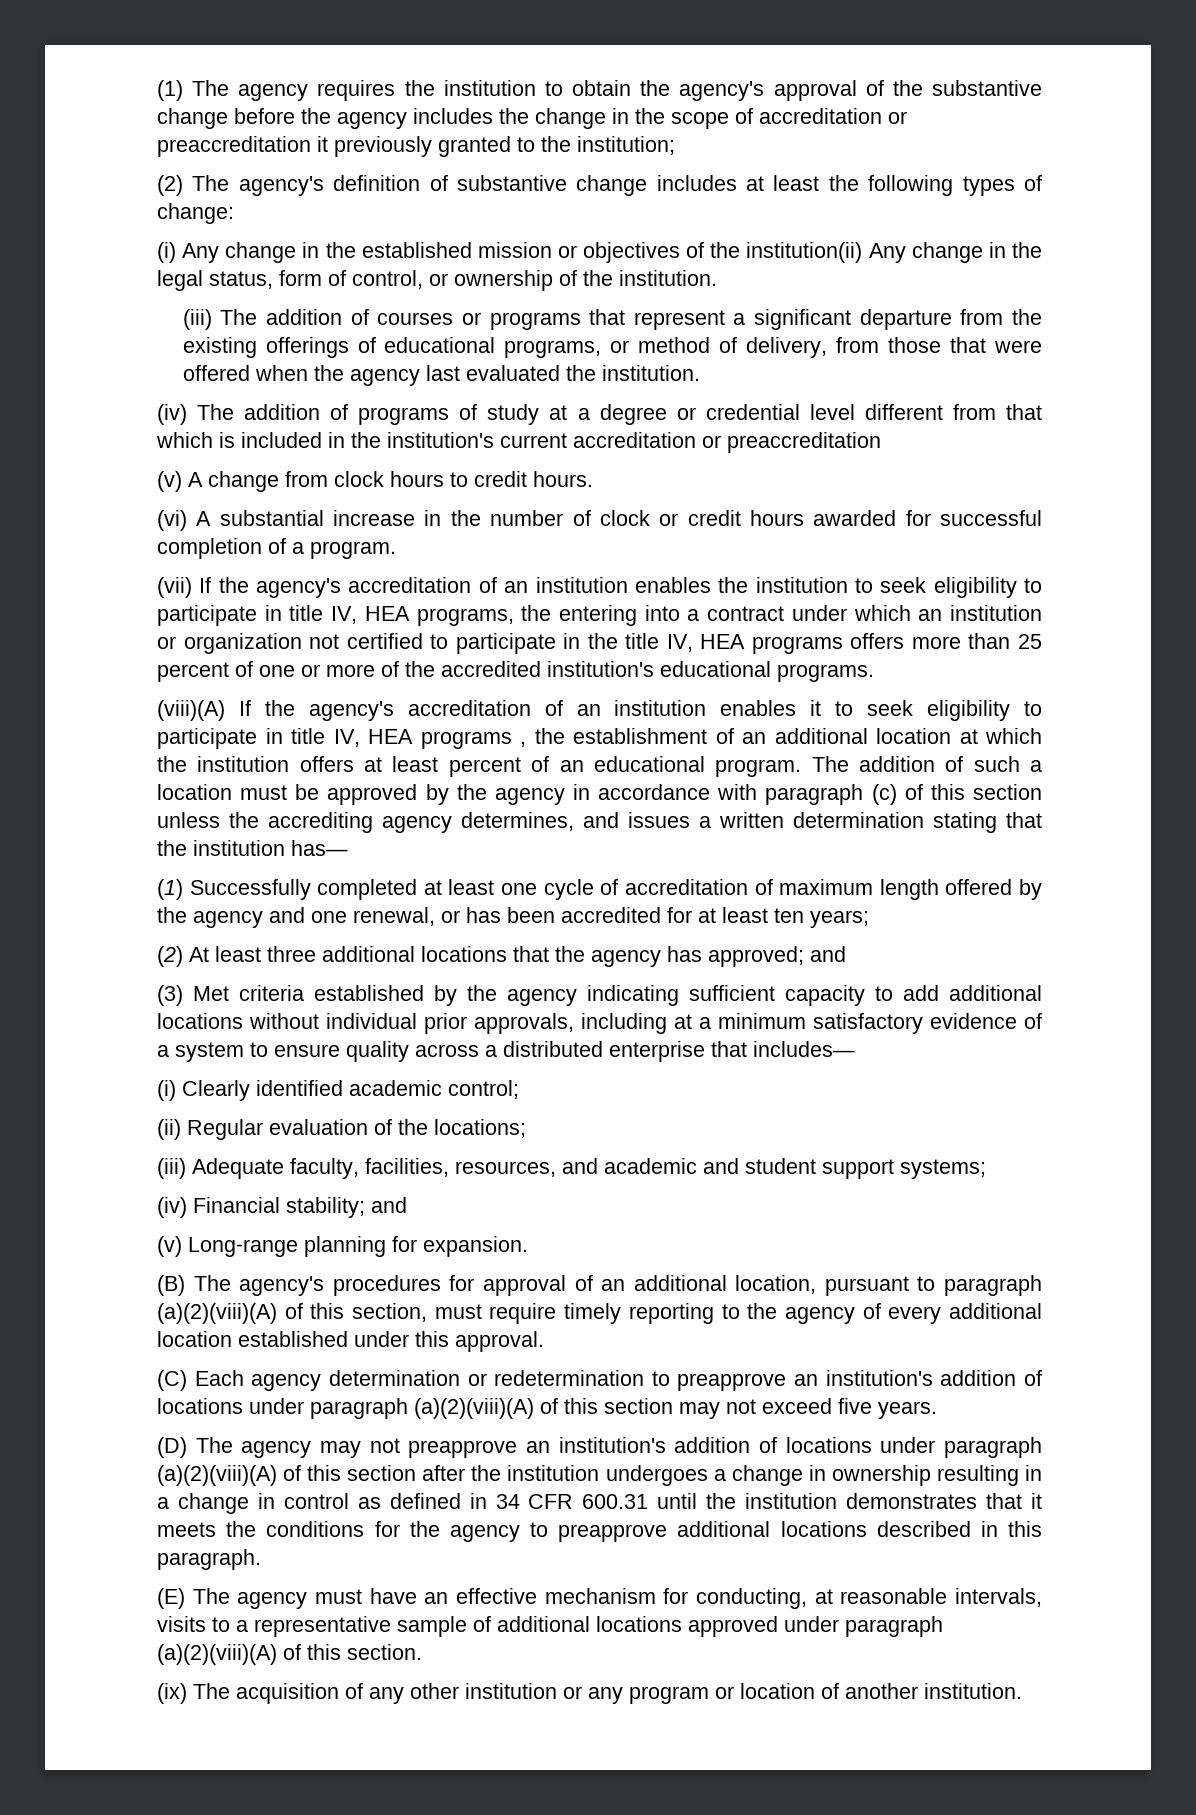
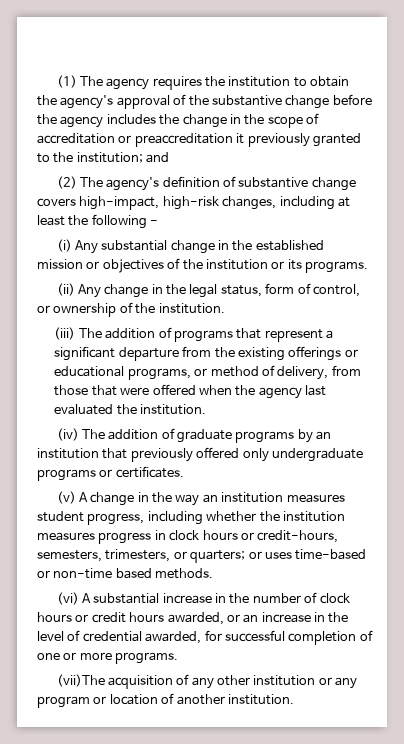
- (1) The agency requires the institution to obtain the agency's approval of the substantive change before the agency includes the change in the scope of accreditation or preaccreditation it previously granted to the institution;
+ (1) The agency requires the institution to obtain the agency's approval of the substantive change before the agency includes the change in the scope of accreditation or preaccreditation it previously granted to the institution; and
- (2) The agency's definition of substantive change includes at least the following types of change:
+ (2) The agency's definition of substantive change covers high-impact, high-risk changes, including at least the following -
- (i) Any change in the established mission or objectives of the institution(ii) Any change in the legal status, form of control, or ownership of the institution.
+ (i) Any substantial change in the established mission or objectives of the institution or its programs.
+ (ii) Any change in the legal status, form of control, or ownership of the institution.
- (iii) The addition of courses or programs that represent a significant departure from the existing offerings of educational programs, or method of delivery, from those that were offered when the agency last evaluated the institution.
+ (iii) The addition of programs that represent a significant departure from the existing offerings or educational programs, or method of delivery, from those that were offered when the agency last evaluated the institution.
- (iv) The addition of programs of study at a degree or credential level different from that which is included in the institution's current accreditation or preaccreditation
- (v) A change from clock hours to credit hours.
+ (iv) The addition of graduate programs by an institution that previously offered only undergraduate programs or certificates.
+ (v) A change in the way an institution measures student progress, including whether the institution measures progress in clock hours or credit-hours, semesters, trimesters, or quarters; or uses time-based or non-time based methods.
- (vi) A substantial increase in the number of clock or credit hours awarded for successful completion of a program.
- (vii) If the agency's accreditation of an institution enables the institution to seek eligibility to participate in title IV, HEA programs, the entering into a contract under which an institution or organization not certified to participate in the title IV, HEA programs offers more than 25 percent of one or more of the accredited institution's educational programs.
- (viii)(A) If the agency's accreditation of an institution enables it to seek eligibility to participate in title IV, HEA programs , the establishment of an additional location at which the institution offers at least percent of an educational program. The addition of such a location must be approved by the agency in accordance with paragraph (c) of this section unless the accrediting agency determines, and issues a written determination stating that the institution has—
- (1) Successfully completed at least one cycle of accreditation of maximum length offered by the agency and one renewal, or has been accredited for at least ten years;
- (2) At least three additional locations that the agency has approved; and
- (3) Met criteria established by the agency indicating sufficient capacity to add additional locations without individual prior approvals, including at a minimum satisfactory evidence of a system to ensure quality across a distributed enterprise that includes—
- (i) Clearly identified academic control;
- (ii) Regular evaluation of the locations;
- (iii) Adequate faculty, facilities, resources, and academic and student support systems;
- (iv) Financial stability; and
- (v) Long-range planning for expansion.
- (B) The agency's procedures for approval of an additional location, pursuant to paragraph (a)(2)(viii)(A) of this section, must require timely reporting to the agency of every additional location established under this approval.
- (C) Each agency determination or redetermination to preapprove an institution's addition of locations under paragraph (a)(2)(viii)(A) of this section may not exceed five years.
- (D) The agency may not preapprove an institution's addition of locations under paragraph (a)(2)(viii)(A) of this section after the institution undergoes a change in ownership resulting in a change in control as defined in 34 CFR 600.31 until the institution demonstrates that it meets the conditions for the agency to preapprove additional locations described in this paragraph.
- (E) The agency must have an effective mechanism for conducting, at reasonable intervals, visits to a representative sample of additional locations approved under paragraph (a)(2)(viii)(A) of this section.
- (ix) The acquisition of any other institution or any program or location of another institution.
+ (vi) A substantial increase in the number of clock hours or credit hours awarded, or an increase in the level of credential awarded, for successful completion of one or more programs.
+ (vii)The acquisition of any other institution or any program or location of another institution.

